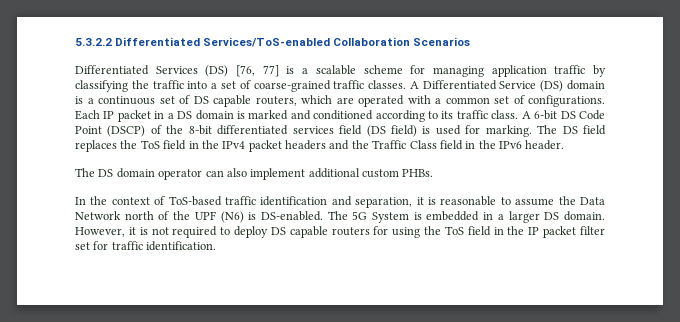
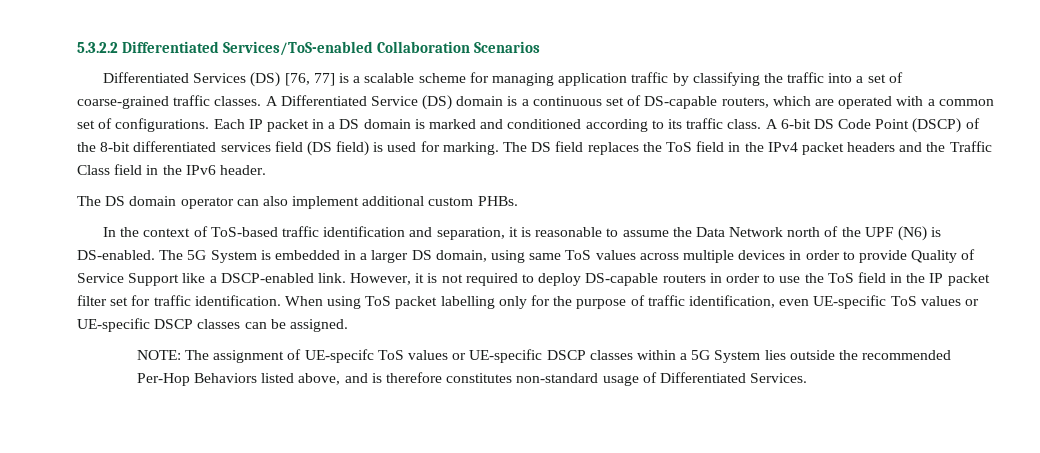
- A Differentiated Service (DS) domain is a continuous set of DS capable routers, which are operated with a common set of configurations.
+ A Differentiated Service (DS) domain is a continuous set of DS-capable routers, which are operated with a common set of configurations.
- The 5G System is embedded in a larger DS domain.
+ The 5G System is embedded in a larger DS domain, using same ToS values across multiple devices in order to provide Quality of Service Support like a DSCP-enabled link.
- However, it is not required to deploy DS capable routers for using the ToS field in the IP packet filter set for traffic identification.
+ However, it is not required to deploy DS-capable routers in order to use the ToS field in the IP packet filter set for traffic identification.
+ When using ToS packet labelling only for the purpose of traffic identification, even UE-specific ToS values or UE-specific DSCP classes can be assigned.
+ NOTE: The assignment of UE-specifc ToS values or UE-specific DSCP classes within a 5G System lies outside the recommended Per-Hop Behaviors listed above, and is therefore constitutes non-standard usage of Differentiated Services.

